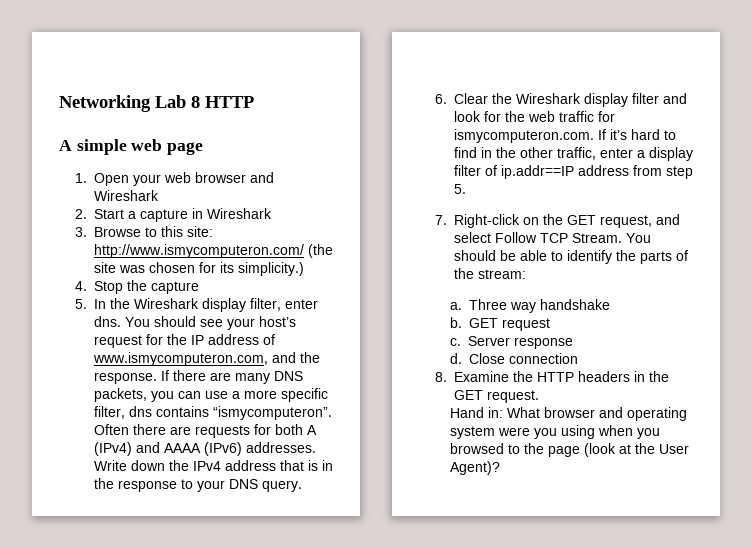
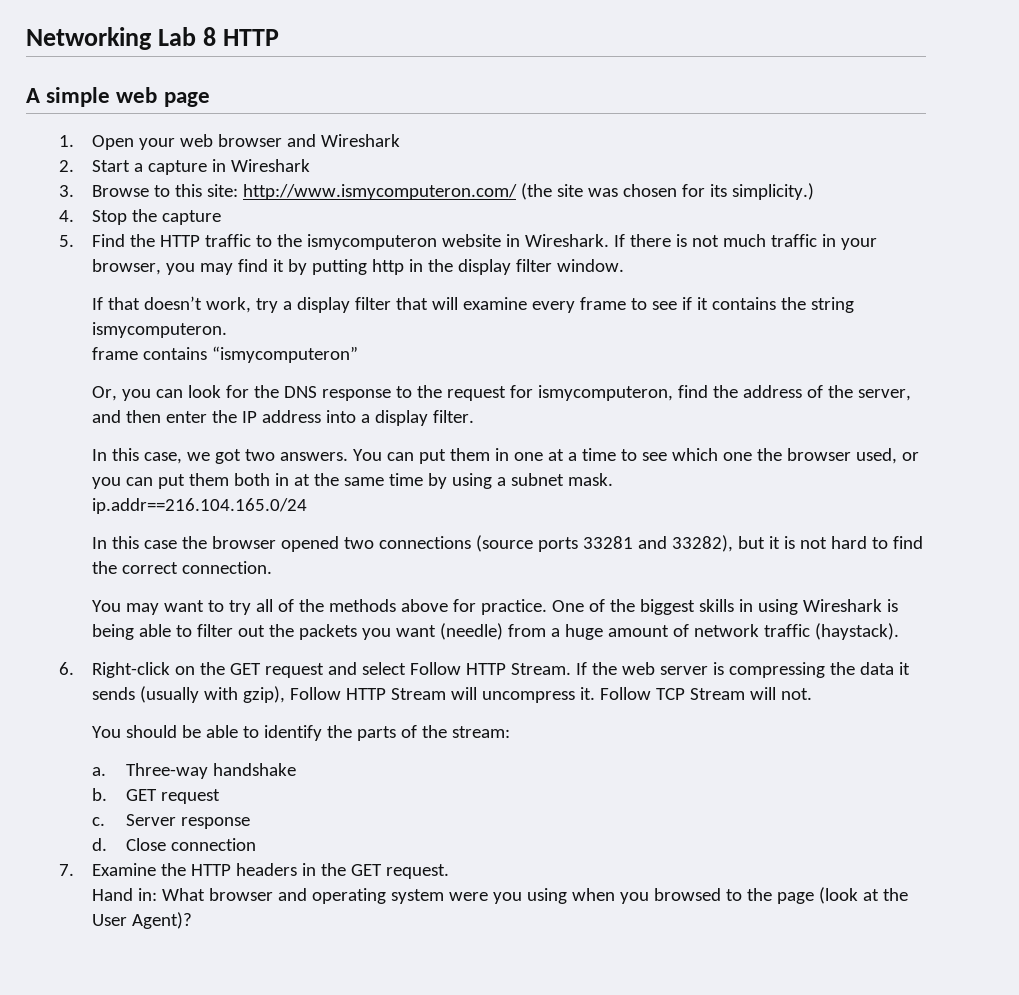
- 5. In the Wireshark display filter, enter dns. You should see your host’s request for the IP address of www.ismycomputeron.com, and the response. If there are many DNS packets, you can use a more specific filter, dns contains “ismycomputeron”. Often there are requests for both A (IPv4) and AAAA (IPv6) addresses. Write down the IPv4 address that is in the response to your DNS query.
- 6. Clear the Wireshark display filter and look for the web traffic for ismycomputeron.com. If it’s hard to find in the other traffic, enter a display filter of ip.addr==IP address from step 5.
- 7. Right-click on the GET request, and select Follow TCP Stream. You should be able to identify the parts of the stream:
+ 5. Find the HTTP traffic to the ismycomputeron website in Wireshark. If there is not much traffic in your browser, you may find it by putting http in the display filter window.
+ If that doesn’t work, try a display filter that will examine every frame to see if it contains the string ismycomputeron.
+ frame contains “ismycomputeron”
+ Or, you can look for the DNS response to the request for ismycomputeron, find the address of the server, and then enter the IP address into a display filter.
+ In this case, we got two answers. You can put them in one at a time to see which one the browser used, or you can put them both in at the same time by using a subnet mask.
+ ip.addr==216.104.165.0/24
+ In this case the browser opened two connections (source ports 33281 and 33282), but it is not hard to find the correct connection.
+ You may want to try all of the methods above for practice. One of the biggest skills in using Wireshark is being able to filter out the packets you want (needle) from a huge amount of network traffic (haystack).
+ 6. Right-click on the GET request and select Follow HTTP Stream. If the web server is compressing the data it sends (usually with gzip), Follow HTTP Stream will uncompress it. Follow TCP Stream will not.
+ You should be able to identify the parts of the stream:
- Three way handshake
+ Three-way handshake
- 8. Examine the HTTP headers in the GET request.
+ 7. Examine the HTTP headers in the GET request.

